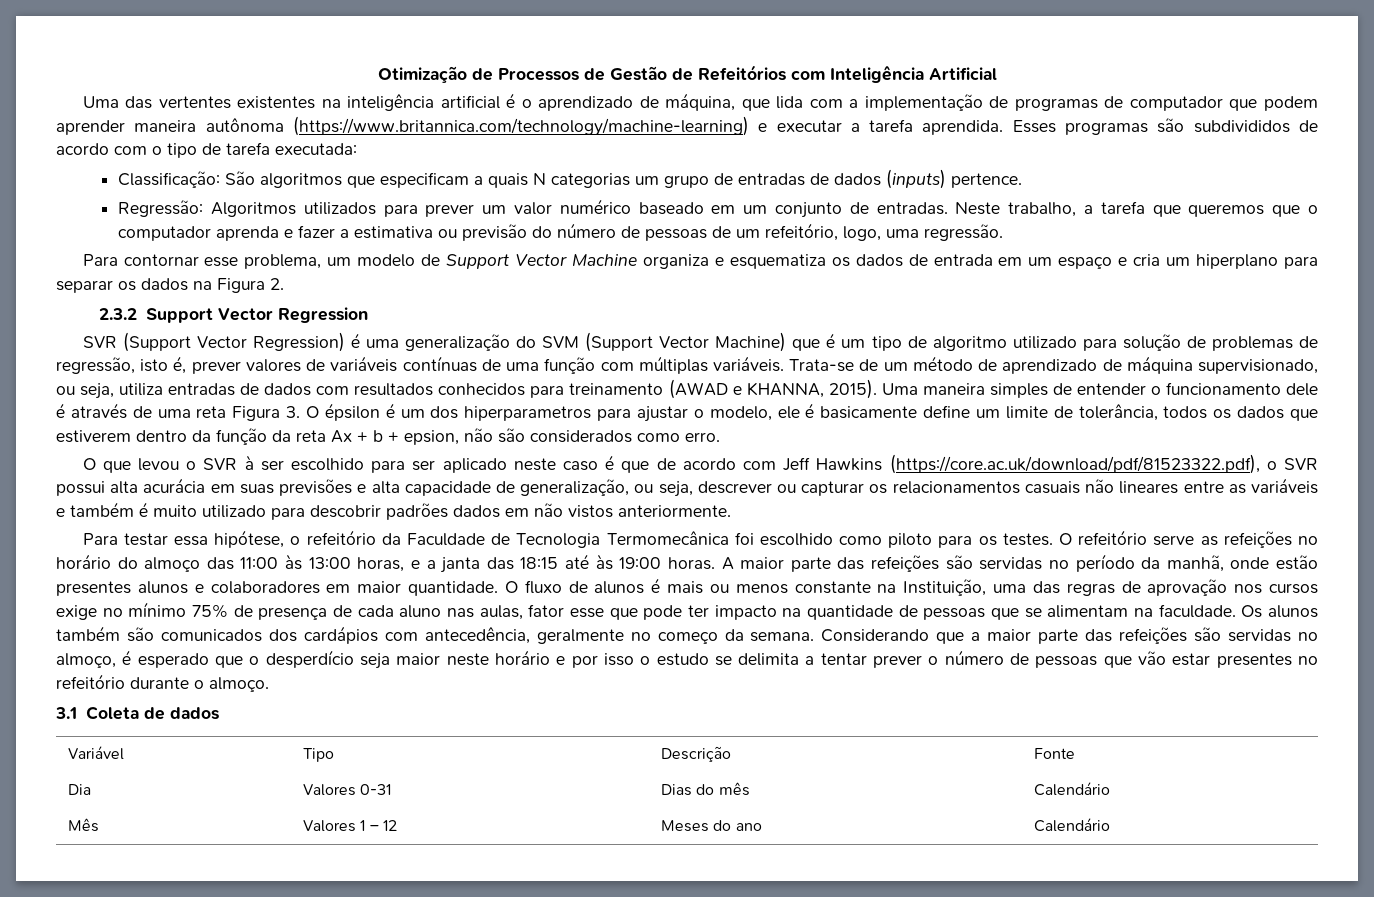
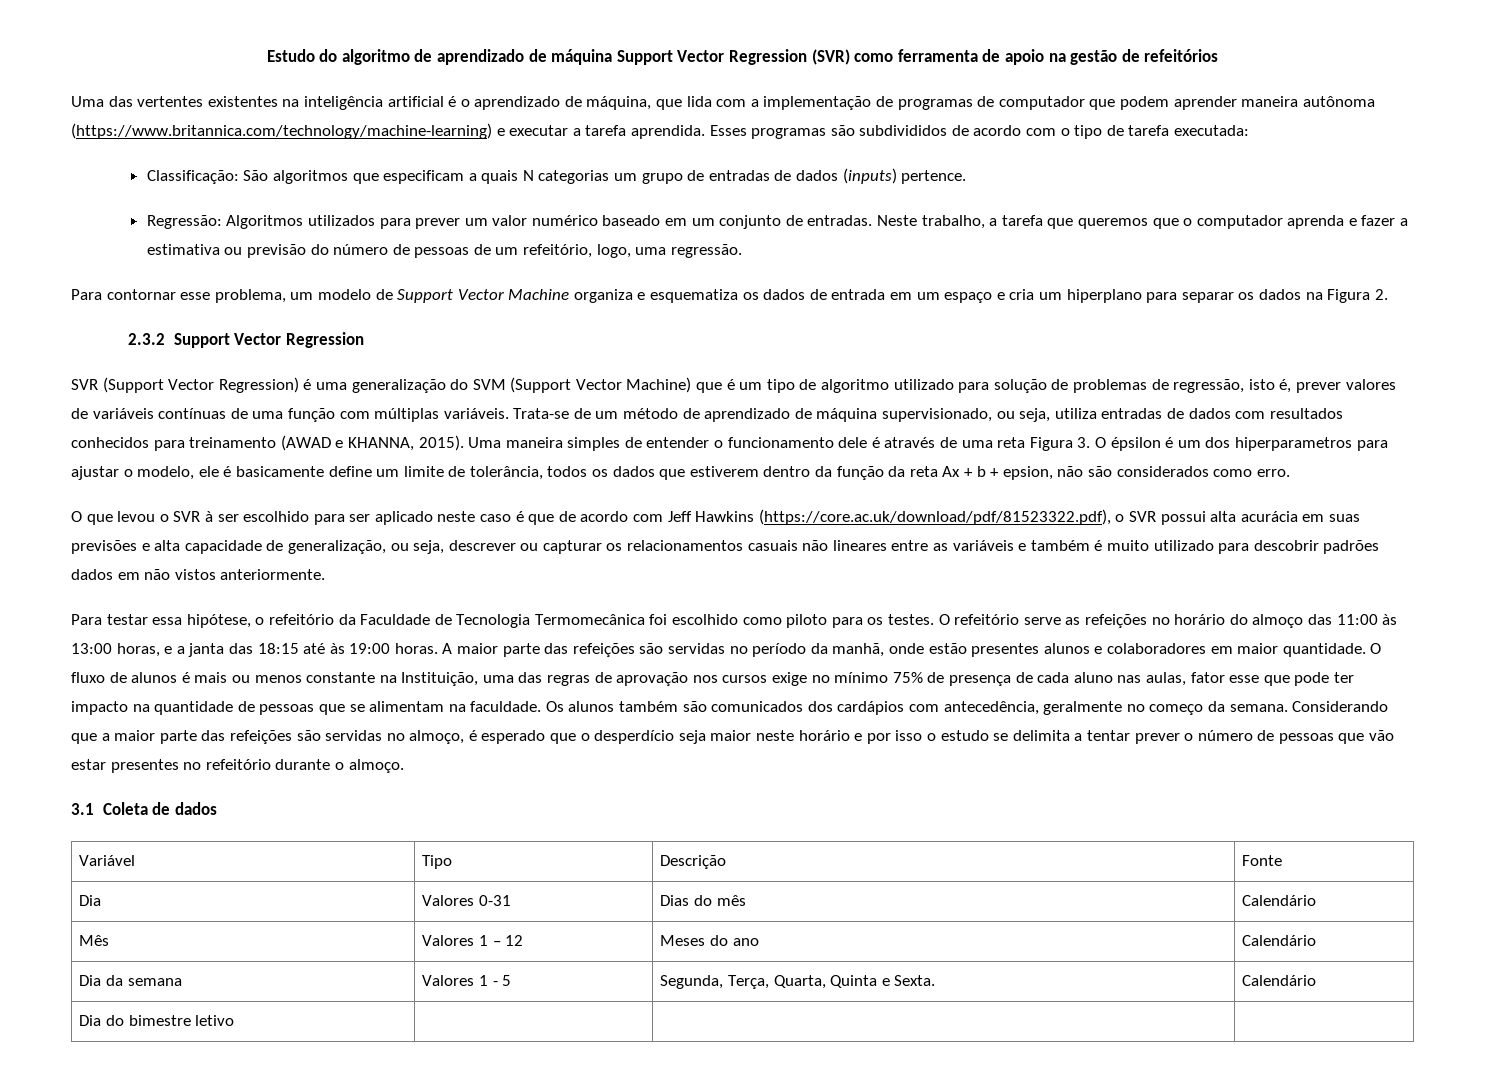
- Otimização de Processos de Gestão de Refeitórios com Inteligência Artificial
+ Estudo do algoritmo de aprendizado de máquina Support Vector Regression (SVR) como ferramenta de apoio na gestão de refeitórios
+ Dia da semana | Valores 1 - 5 | Segunda, Terça, Quarta, Quinta e Sexta. | Calendário
+ Dia do bimestre letivo | | |

